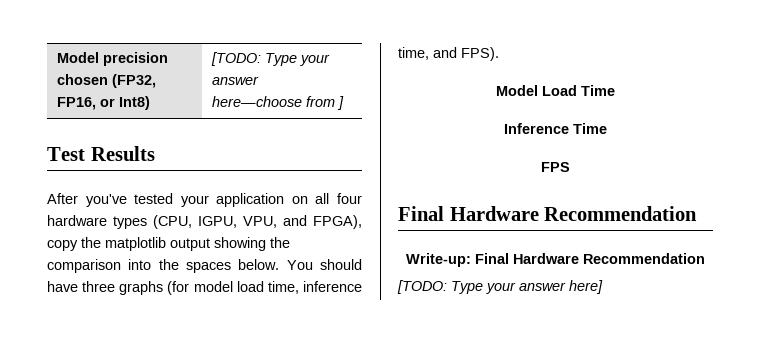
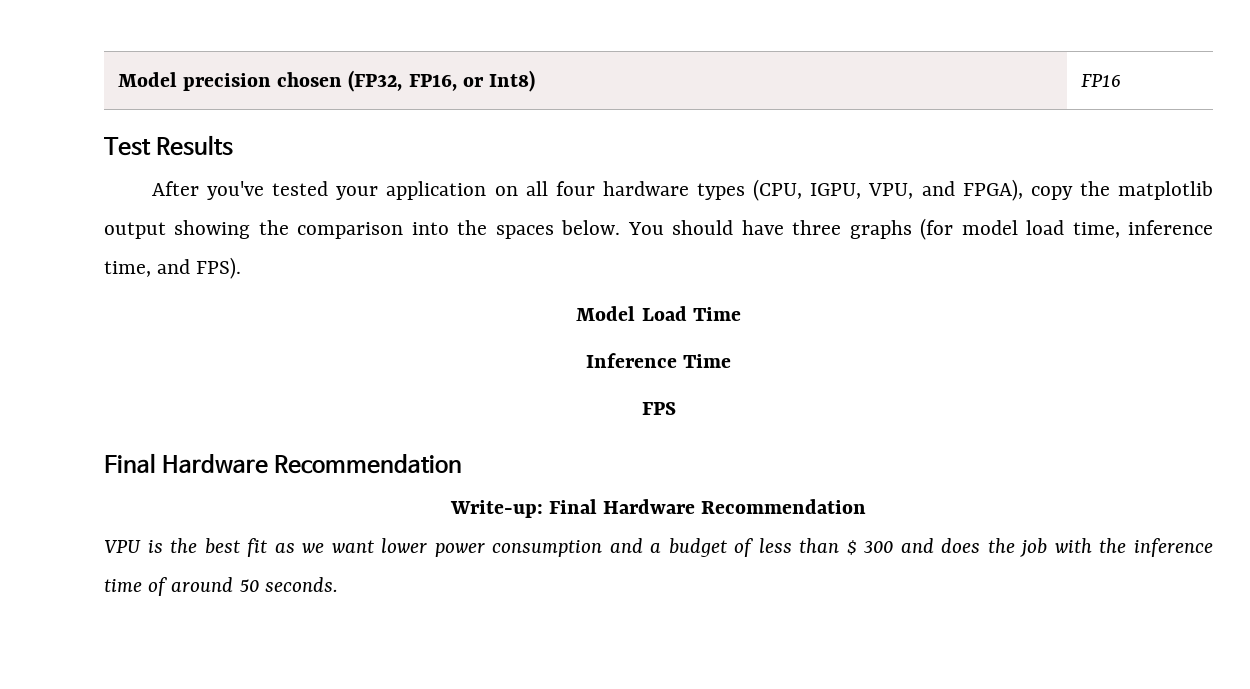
- Model precision chosen (FP32, FP16, or Int8) | [TODO: Type your answer here—choose from ]
+ Model precision chosen (FP32, FP16, or Int8) | FP16
- [TODO: Type your answer here]
+ VPU is the best fit as we want lower power consumption and a budget of less than $ 300 and does the job with the inference time of around 50 seconds.

